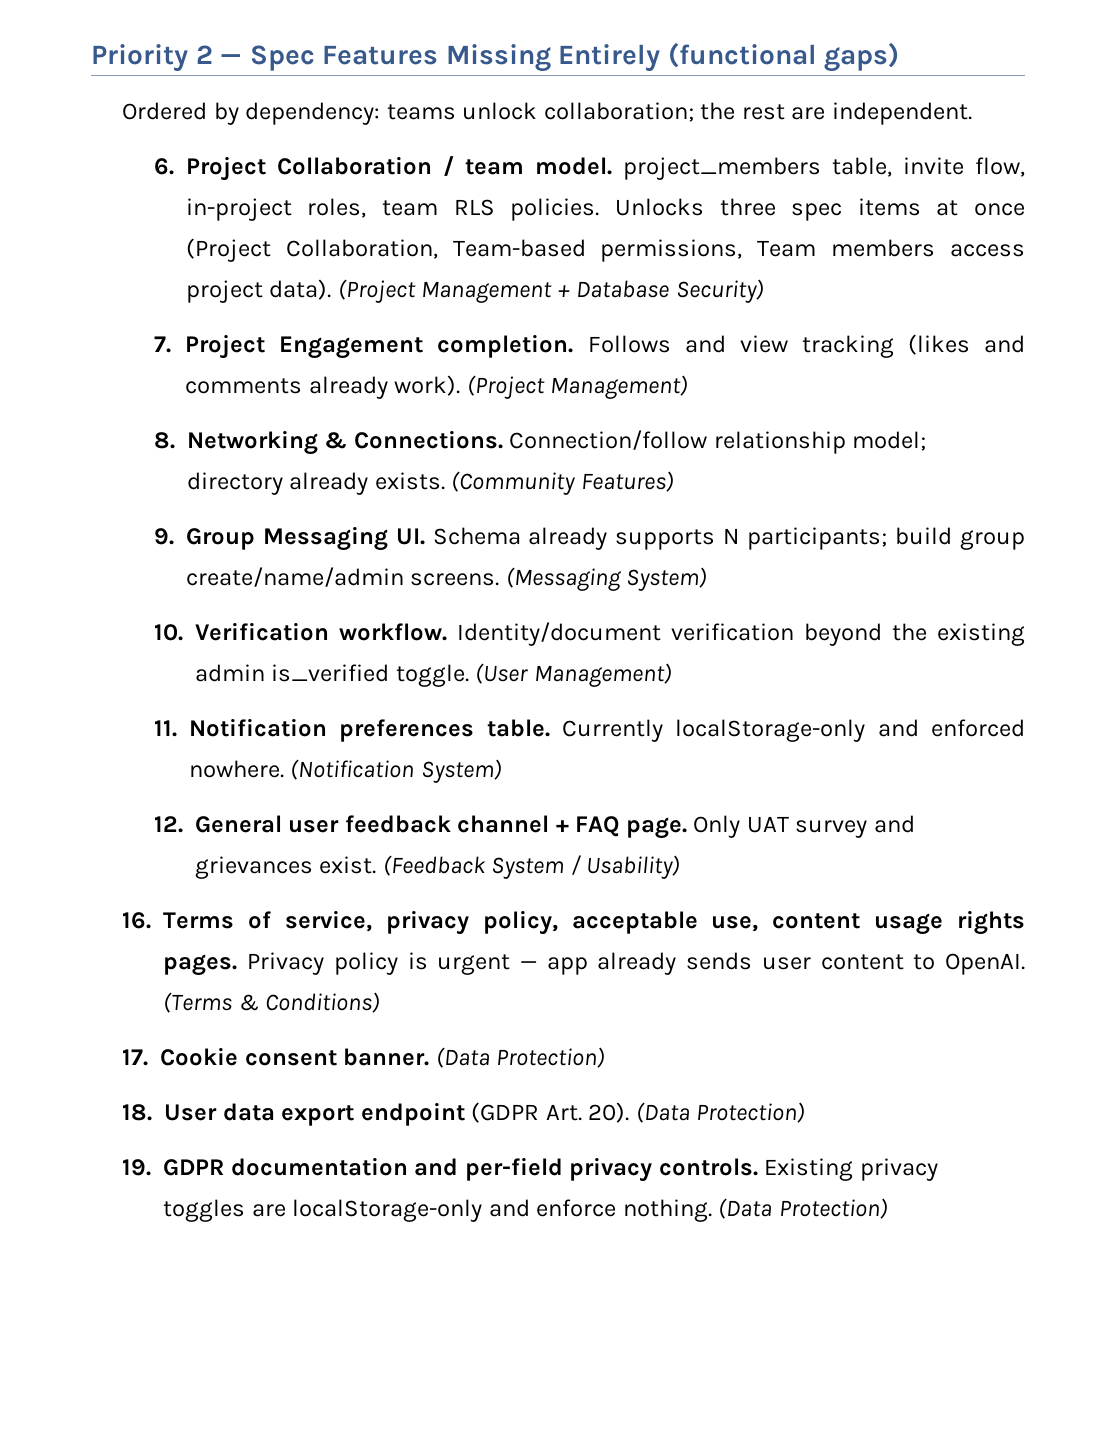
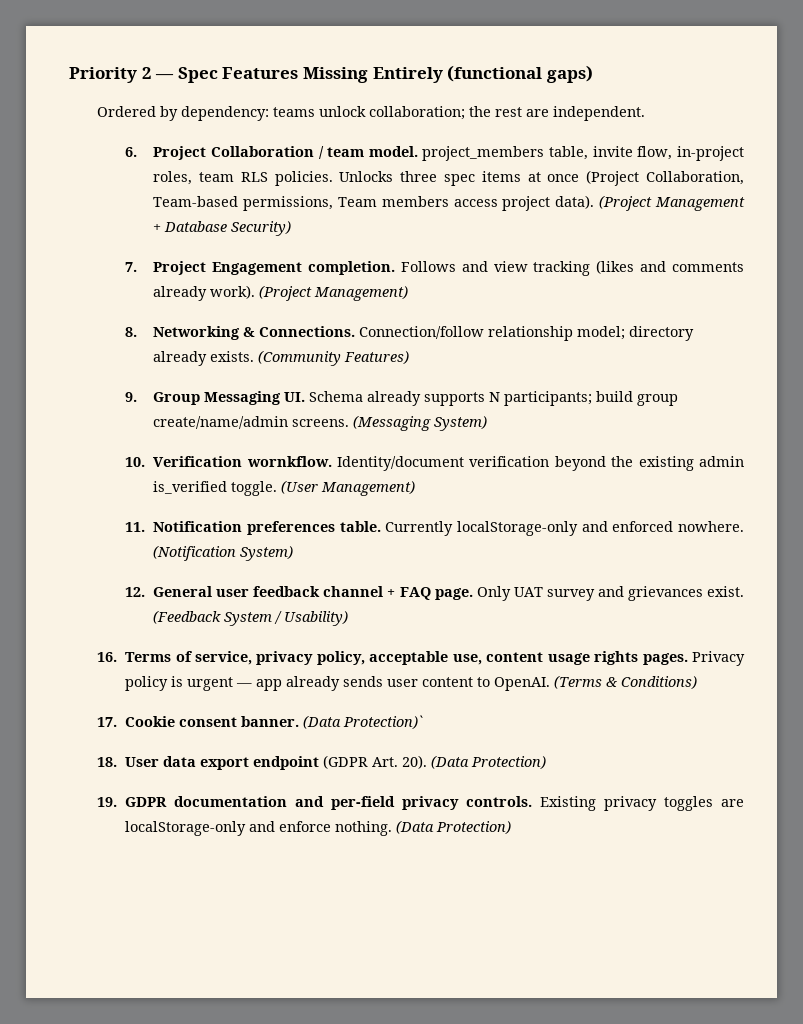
- 10. Verification workflow.
+ 10. Verification wornkflow.
- 17. Cookie consent banner. (Data Protection)
+ 17. Cookie consent banner. (Data Protection)`

